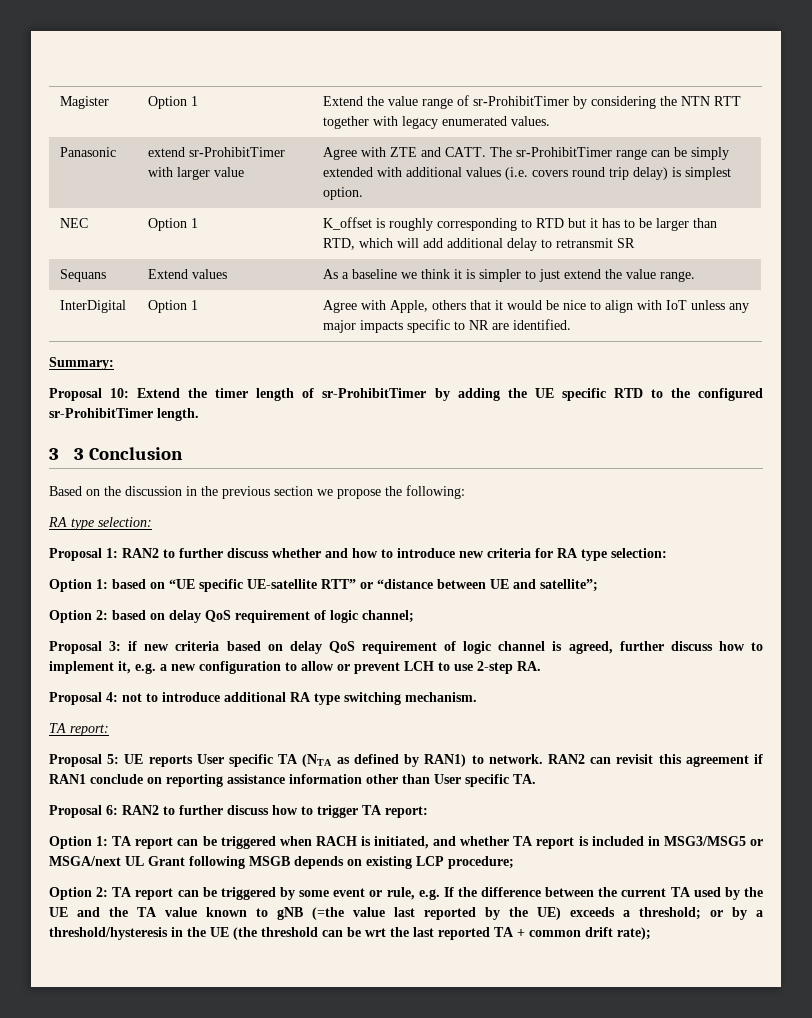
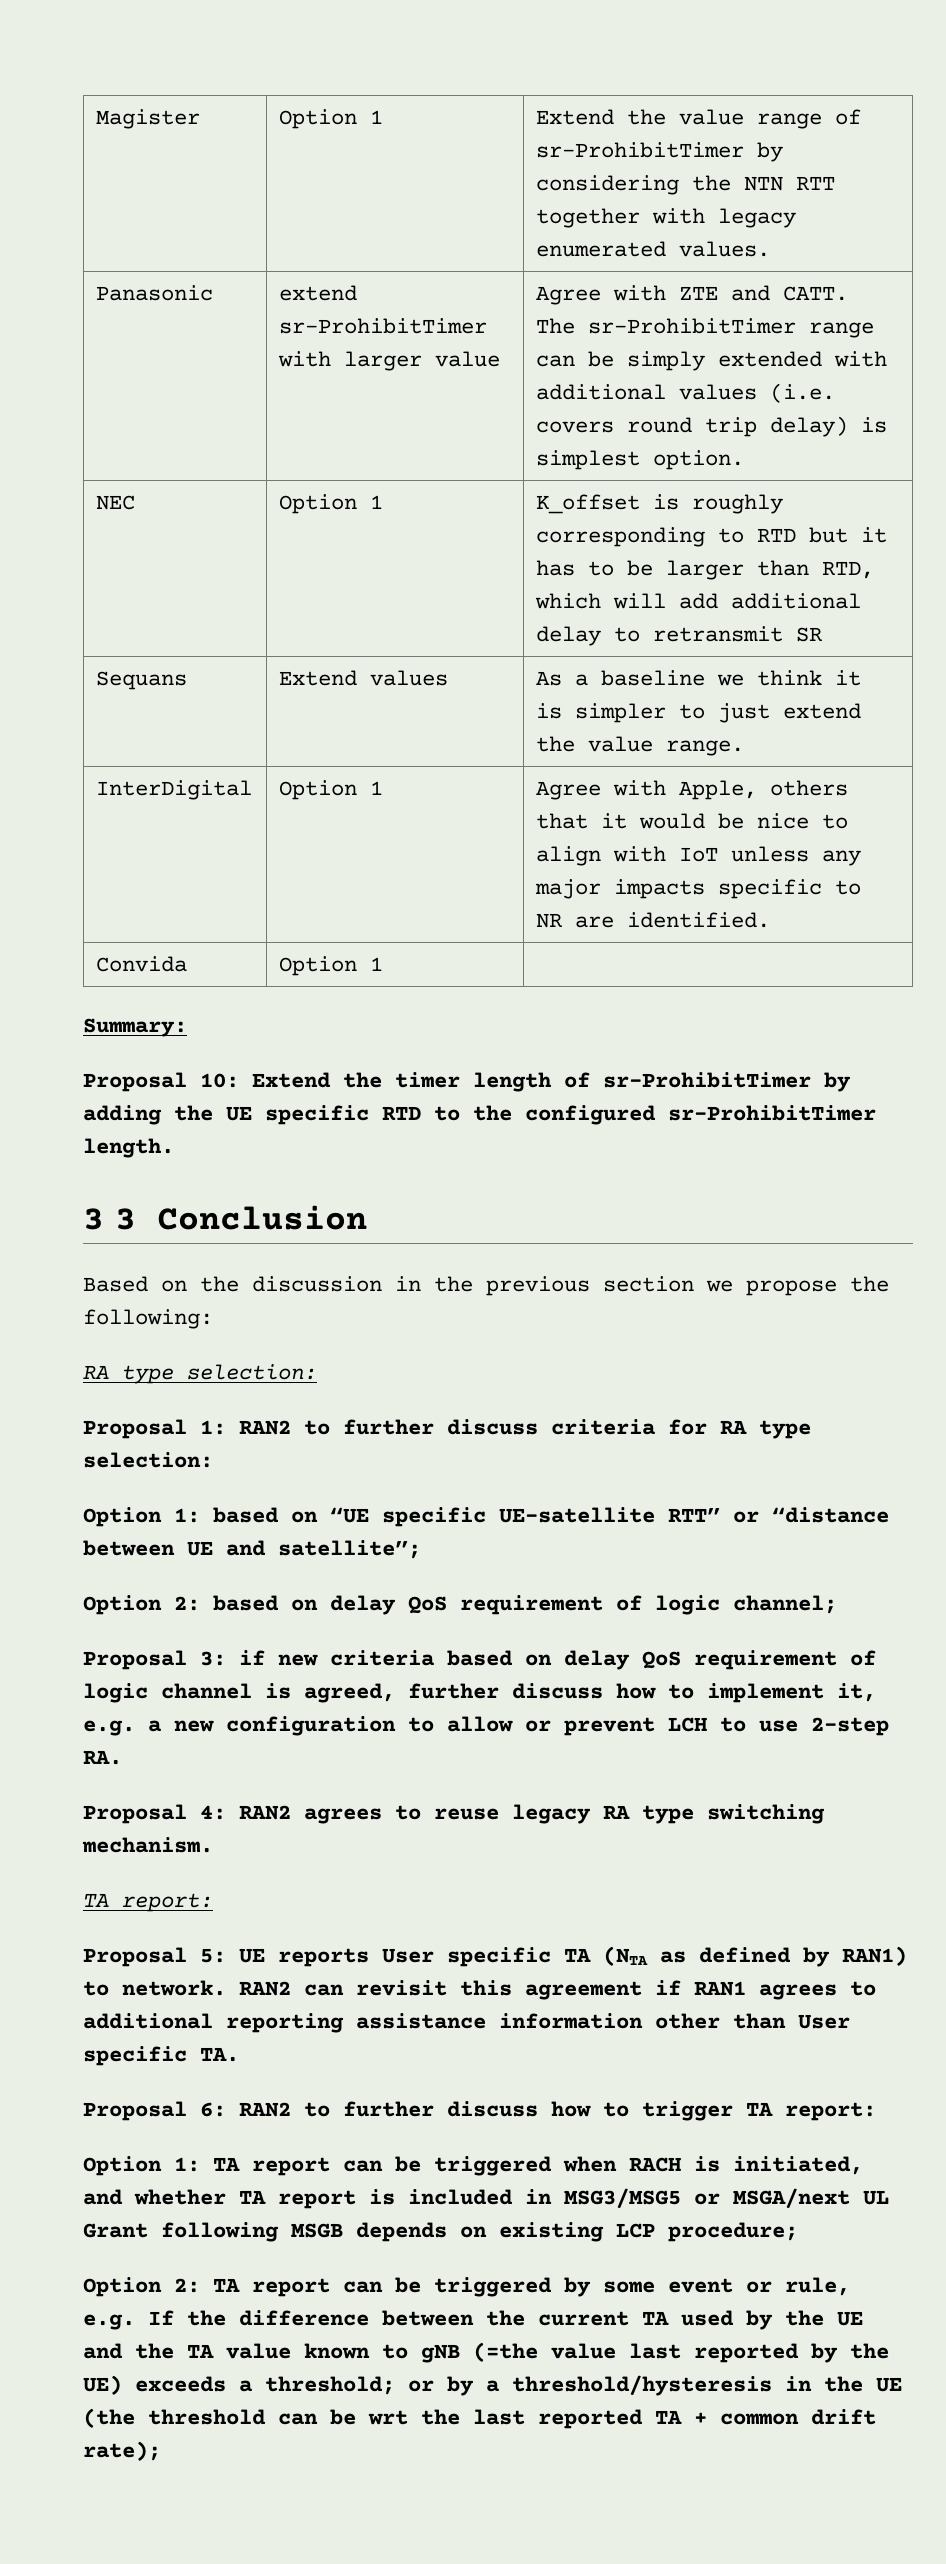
+ Convida | Option 1 |
- Proposal 1: RAN2 to further discuss whether and how to introduce new criteria for RA type selection:
+ Proposal 1: RAN2 to further discuss criteria for RA type selection:
- Proposal 4: not to introduce additional RA type switching mechanism.
+ Proposal 4: RAN2 agrees to reuse legacy RA type switching mechanism.
- RAN2 can revisit this agreement if RAN1 conclude on reporting assistance information other than User specific TA.
+ RAN2 can revisit this agreement if RAN1 agrees to additional reporting assistance information other than User specific TA.

